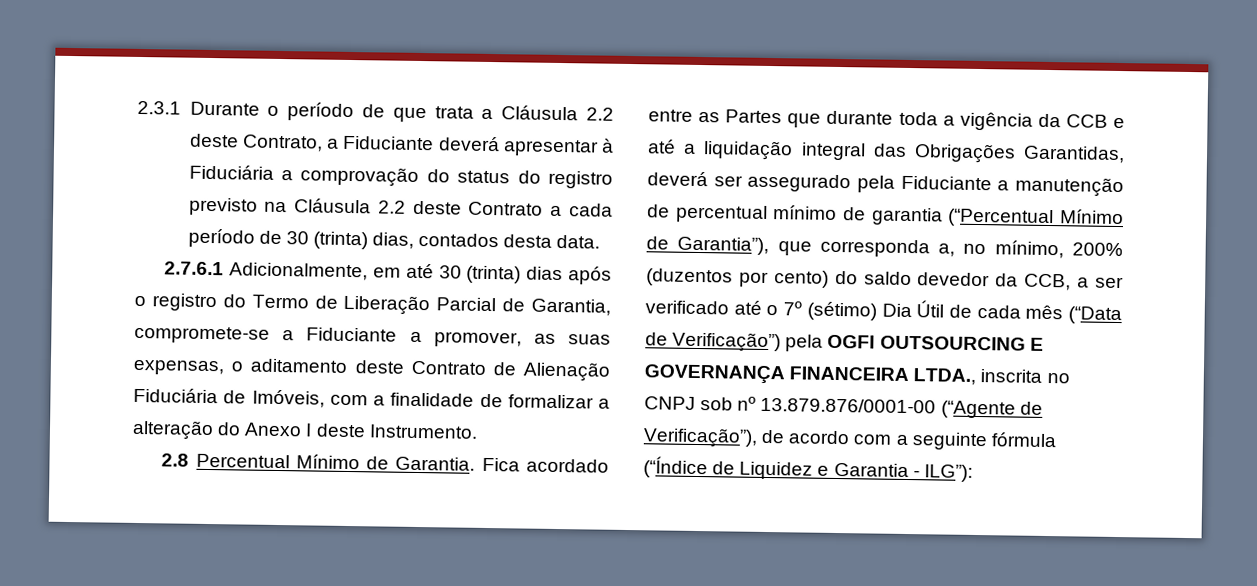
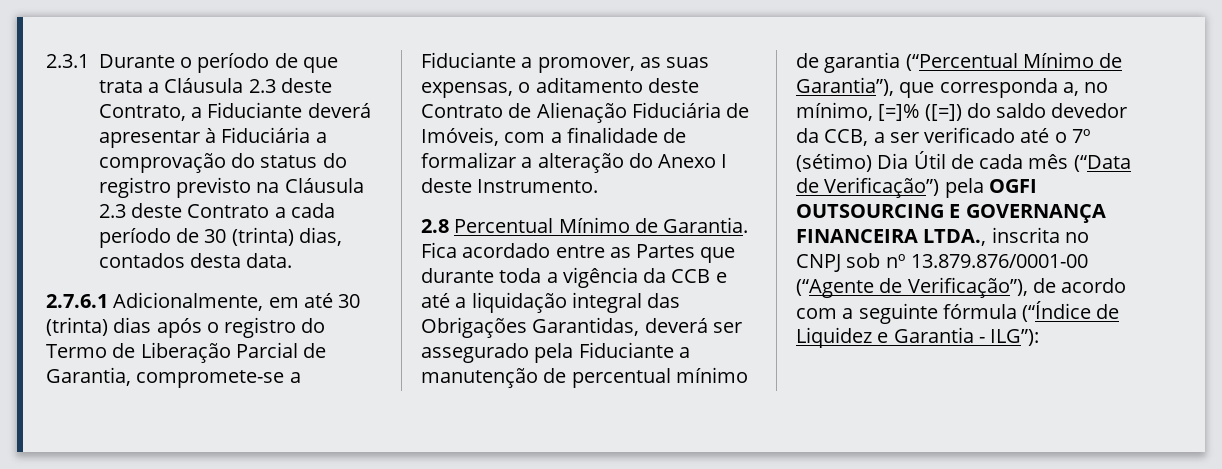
- 2.3.1 Durante o período de que trata a Cláusula 2.2 deste Contrato, a Fiduciante deverá apresentar à Fiduciária a comprovação do status do registro previsto na Cláusula 2.2 deste Contrato a cada período de 30 (trinta) dias, contados desta data.
+ 2.3.1 Durante o período de que trata a Cláusula 2.3 deste Contrato, a Fiduciante deverá apresentar à Fiduciária a comprovação do status do registro previsto na Cláusula 2.3 deste Contrato a cada período de 30 (trinta) dias, contados desta data.
- Fica acordado entre as Partes que durante toda a vigência da CCB e até a liquidação integral das Obrigações Garantidas, deverá ser assegurado pela Fiduciante a manutenção de percentual mínimo de garantia (“Percentual Mínimo de Garantia”), que corresponda a, no mínimo, 200% (duzentos por cento) do saldo devedor da CCB, a ser verificado até o 7º (sétimo) Dia Útil de cada mês (“Data de Verificação”) pela OGFI OUTSOURCING E GOVERNANÇA FINANCEIRA LTDA., inscrita no CNPJ sob nº 13.879.876/0001-00 (“Agente de Verificação”), de acordo com a seguinte fórmula (“Índice de Liquidez e Garantia - ILG”):
+ Fica acordado entre as Partes que durante toda a vigência da CCB e até a liquidação integral das Obrigações Garantidas, deverá ser assegurado pela Fiduciante a manutenção de percentual mínimo de garantia (“Percentual Mínimo de Garantia”), que corresponda a, no mínimo, [=]% ([=]) do saldo devedor da CCB, a ser verificado até o 7º (sétimo) Dia Útil de cada mês (“Data de Verificação”) pela OGFI OUTSOURCING E GOVERNANÇA FINANCEIRA LTDA., inscrita no CNPJ sob nº 13.879.876/0001-00 (“Agente de Verificação”), de acordo com a seguinte fórmula (“Índice de Liquidez e Garantia - ILG”):

